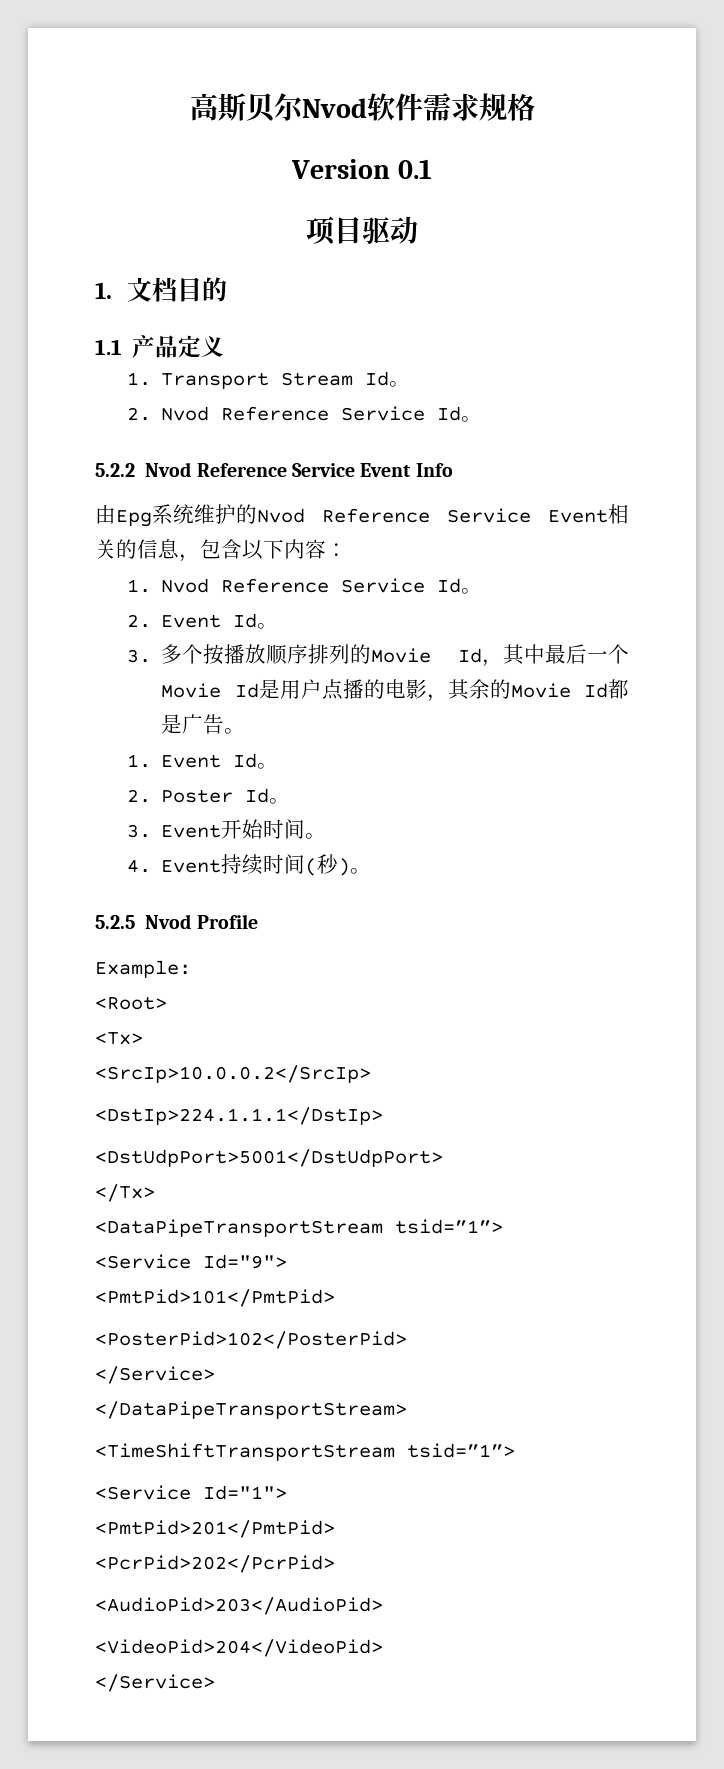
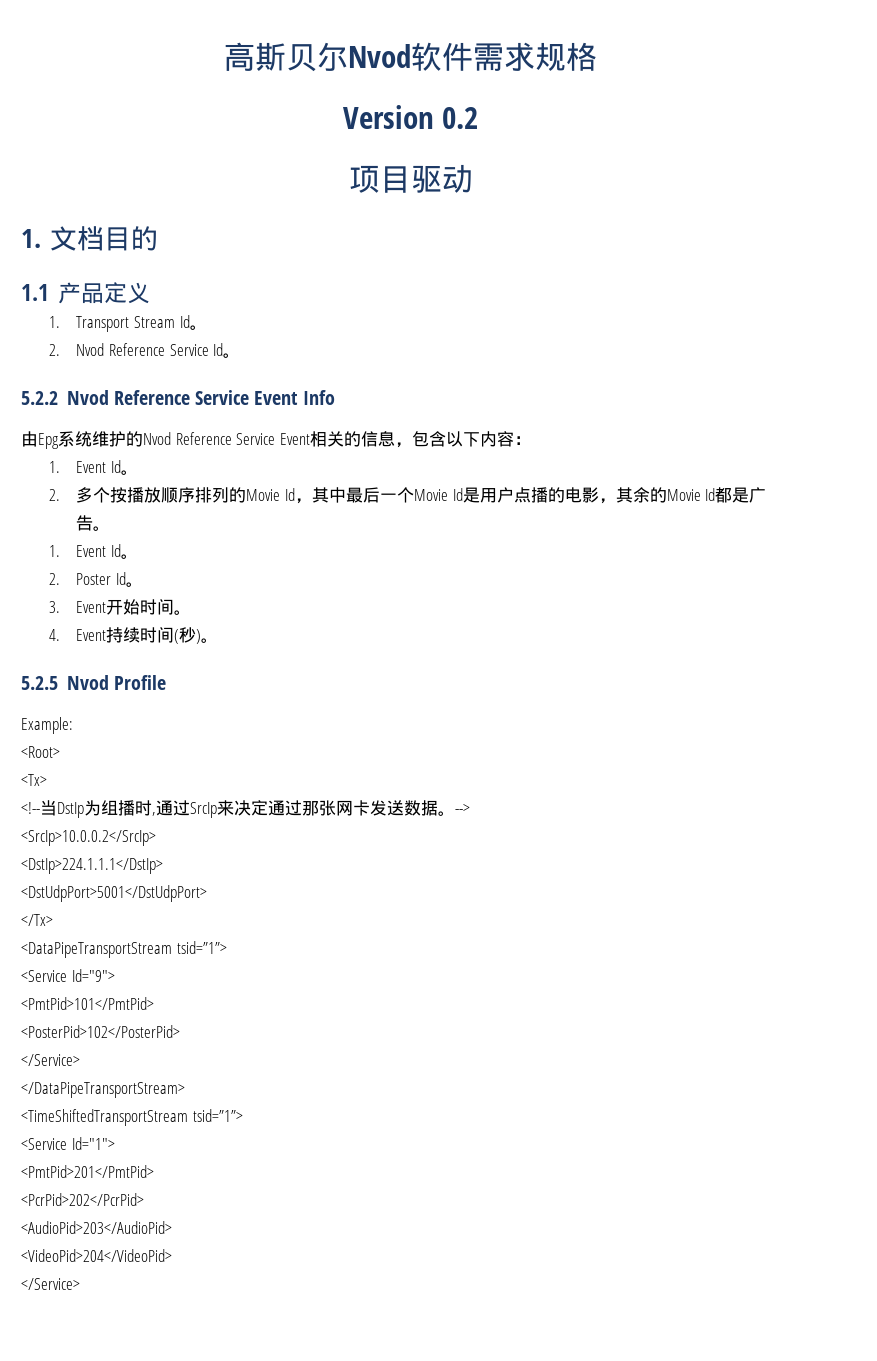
- Version 0.1
+ Version 0.2
  由Epg系统维护的Nvod Reference Service Event相关的信息，包含以下内容：
- 1. Nvod Reference Service Id。
- 2. Event Id。
- 3.多个按播放顺序排列的Movie Id，其中最后一个Movie Id是用户点播的电影，其余的Movie Id都是广告。
+ 1. Event Id。
+ 2.多个按播放顺序排列的Movie Id，其中最后一个Movie Id是用户点播的电影，其余的Movie Id都是广告。
+ <!--当DstIp为组播时,通过SrcIp来决定通过那张网卡发送数据。-->
- <TimeShiftTransportStream tsid=”1”>
+ <TimeShiftedTransportStream tsid=”1”>

